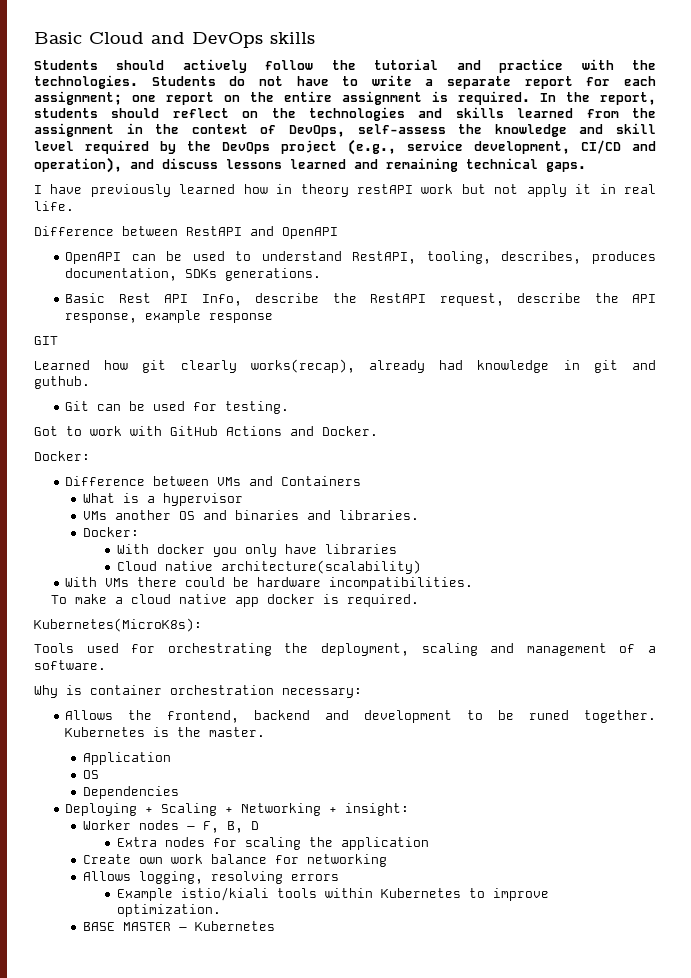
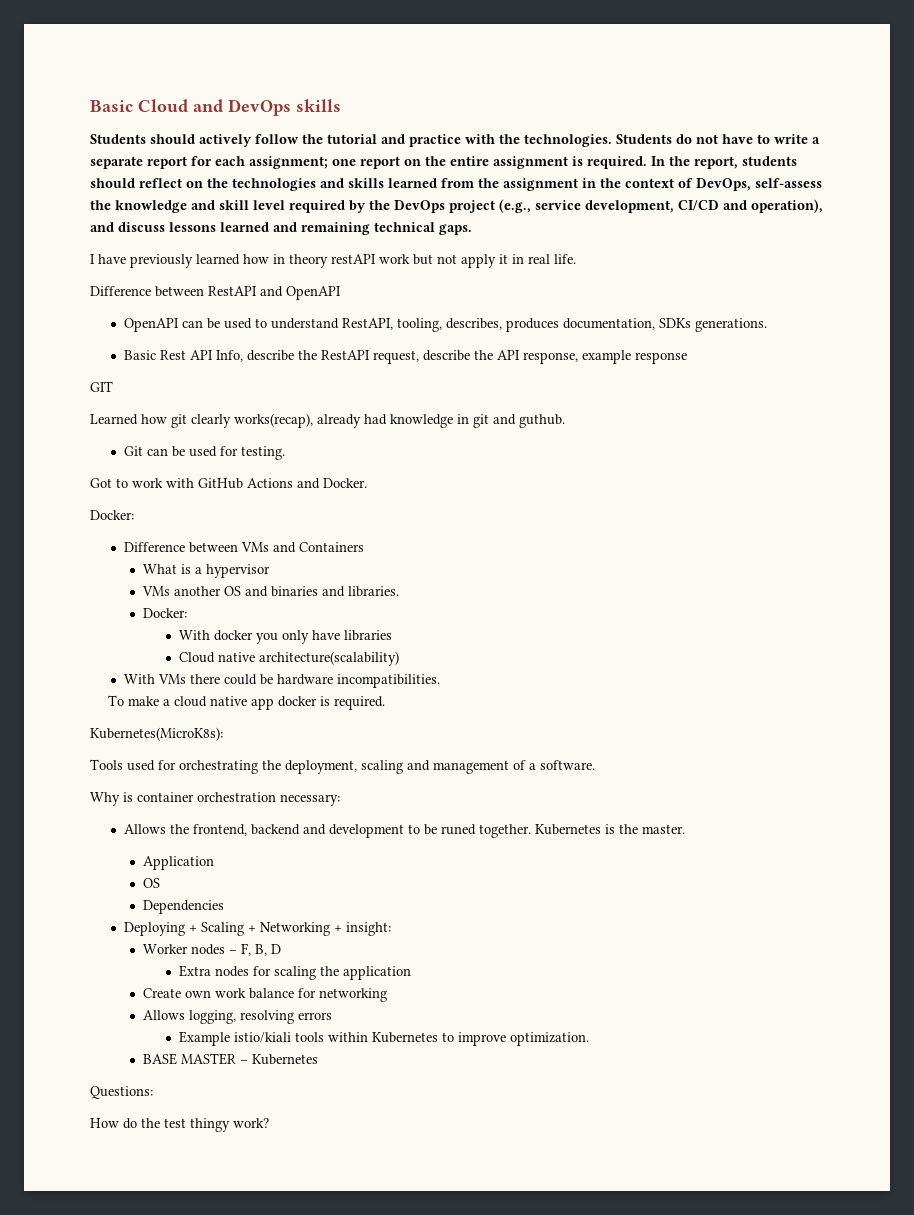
+ Questions:
+ How do the test thingy work?

